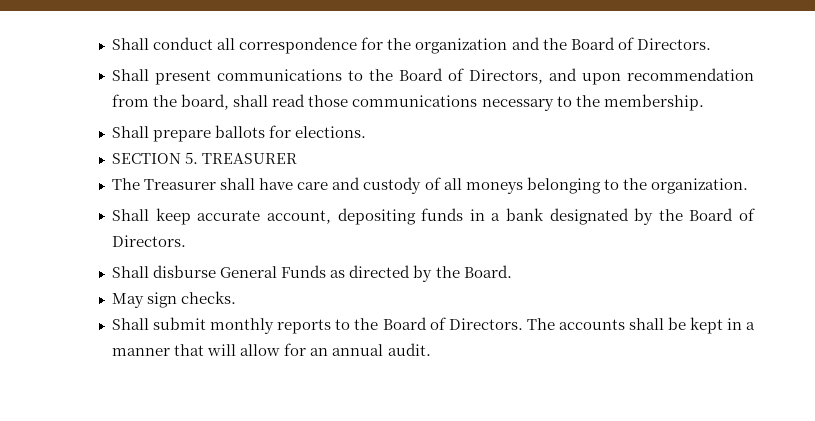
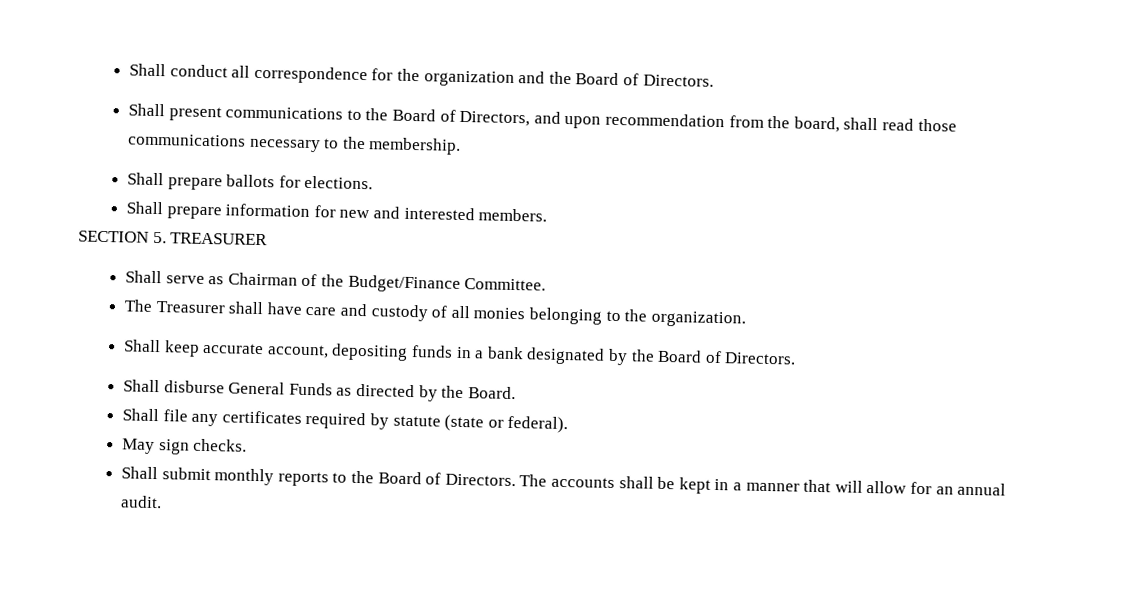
+ Shall prepare information for new and interested members.
  SECTION 5. TREASURER
+ Shall serve as Chairman of the Budget/Finance Committee.
- The Treasurer shall have care and custody of all moneys belonging to the organization.
+ The Treasurer shall have care and custody of all monies belonging to the organization.
+ Shall file any certificates required by statute (state or federal).

